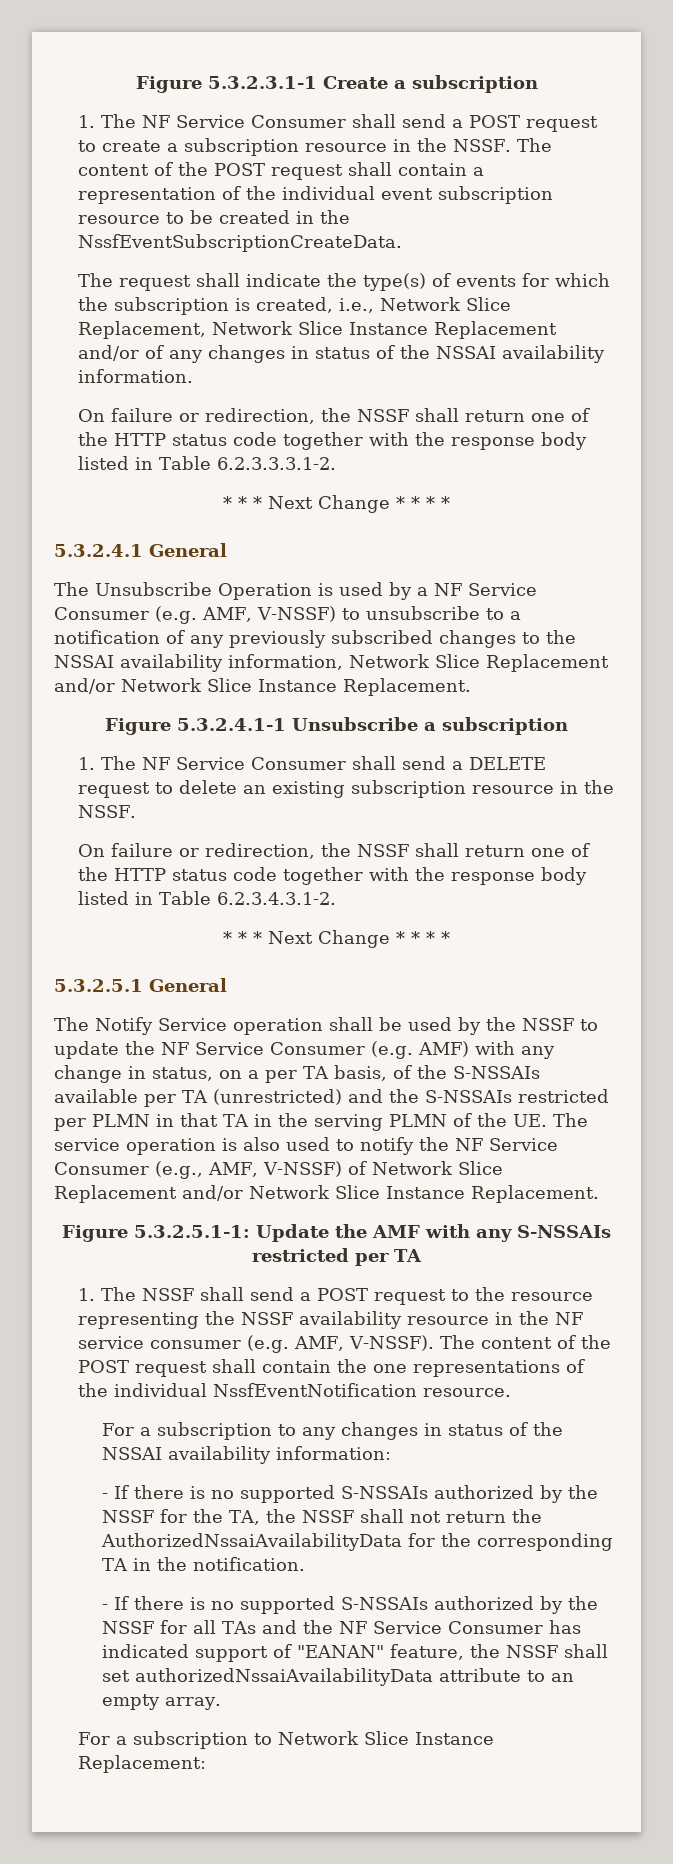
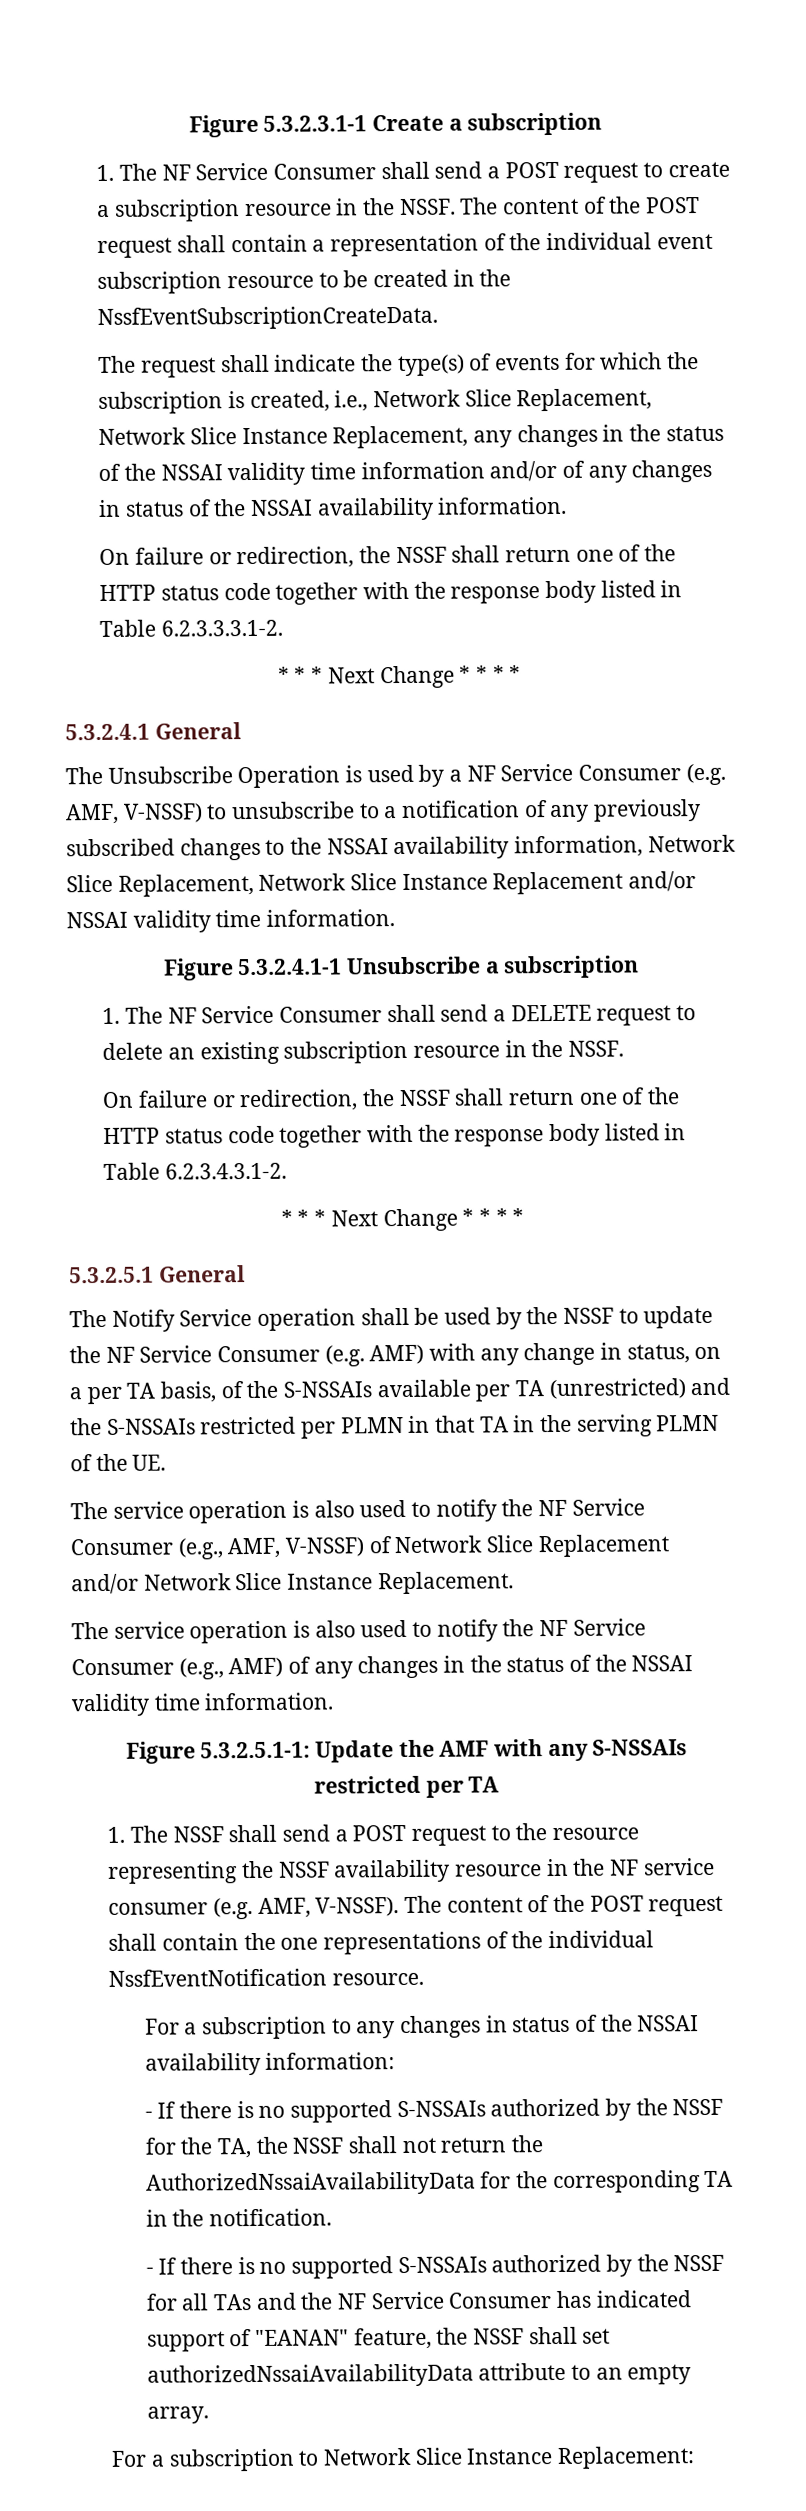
- The request shall indicate the type(s) of events for which the subscription is created, i.e., Network Slice Replacement, Network Slice Instance Replacement and/or of any changes in status of the NSSAI availability information.
+ The request shall indicate the type(s) of events for which the subscription is created, i.e., Network Slice Replacement, Network Slice Instance Replacement, any changes in the status of the NSSAI validity time information and/or of any changes in status of the NSSAI availability information.
- The Unsubscribe Operation is used by a NF Service Consumer (e.g. AMF, V-NSSF) to unsubscribe to a notification of any previously subscribed changes to the NSSAI availability information, Network Slice Replacement and/or Network Slice Instance Replacement.
+ The Unsubscribe Operation is used by a NF Service Consumer (e.g. AMF, V-NSSF) to unsubscribe to a notification of any previously subscribed changes to the NSSAI availability information, Network Slice Replacement, Network Slice Instance Replacement and/or NSSAI validity time information.
- The Notify Service operation shall be used by the NSSF to update the NF Service Consumer (e.g. AMF) with any change in status, on a per TA basis, of the S-NSSAIs available per TA (unrestricted) and the S-NSSAIs restricted per PLMN in that TA in the serving PLMN of the UE. The service operation is also used to notify the NF Service Consumer (e.g., AMF, V-NSSF) of Network Slice Replacement and/or Network Slice Instance Replacement.
+ The Notify Service operation shall be used by the NSSF to update the NF Service Consumer (e.g. AMF) with any change in status, on a per TA basis, of the S-NSSAIs available per TA (unrestricted) and the S-NSSAIs restricted per PLMN in that TA in the serving PLMN of the UE.
+ The service operation is also used to notify the NF Service Consumer (e.g., AMF, V-NSSF) of Network Slice Replacement and/or Network Slice Instance Replacement.
+ The service operation is also used to notify the NF Service Consumer (e.g., AMF) of any changes in the status of the NSSAI validity time information.

